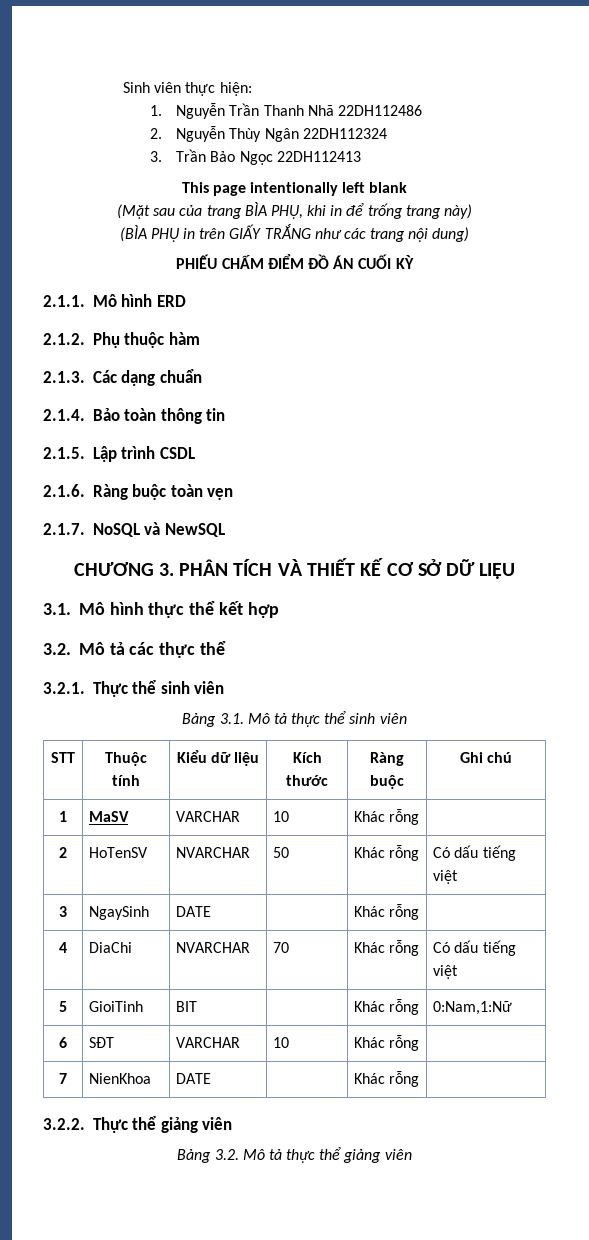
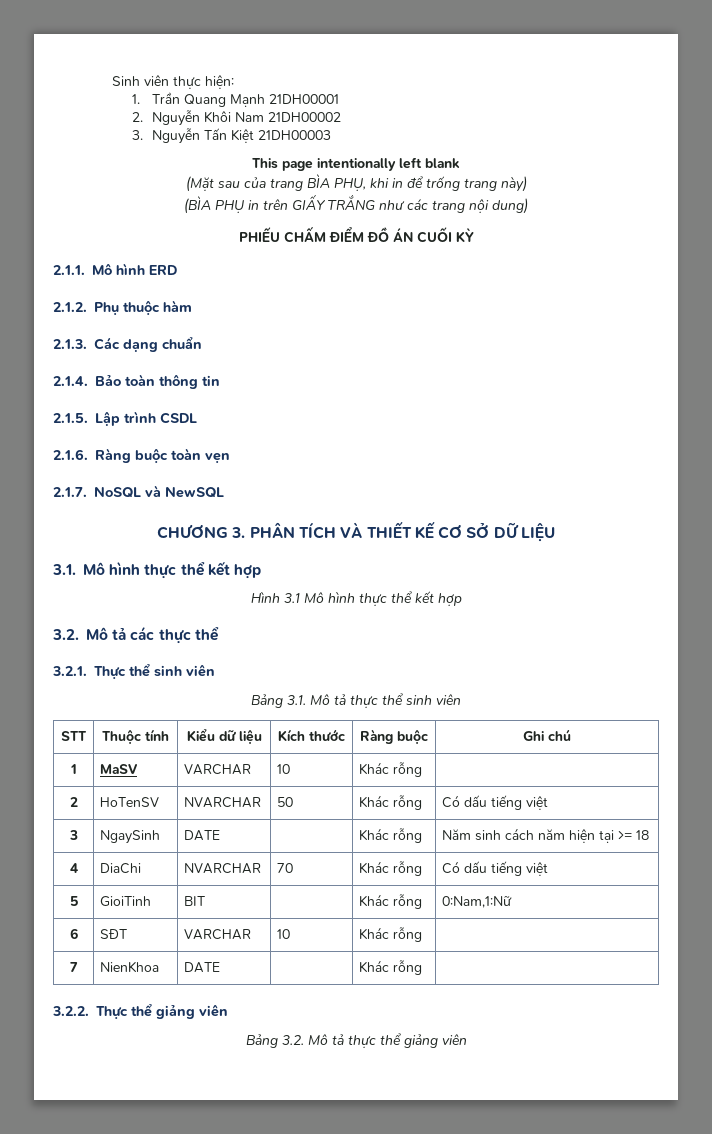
- 1. Nguyễn Trần Thanh Nhã 22DH112486
- 2. Nguyễn Thùy Ngân 22DH112324
- 3. Trần Bảo Ngọc 22DH112413
+ 1. Trần Quang Mạnh 21DH00001
+ 2. Nguyễn Khôi Nam 21DH00002
+ 3. Nguyễn Tấn Kiệt 21DH00003
+ Hình 3.1 Mô hình thực thể kết hợp
- 3 | NgaySinh | DATE | | Khác rỗng |
+ 3 | NgaySinh | DATE | | Khác rỗng | Năm sinh cách năm hiện tại >= 18

